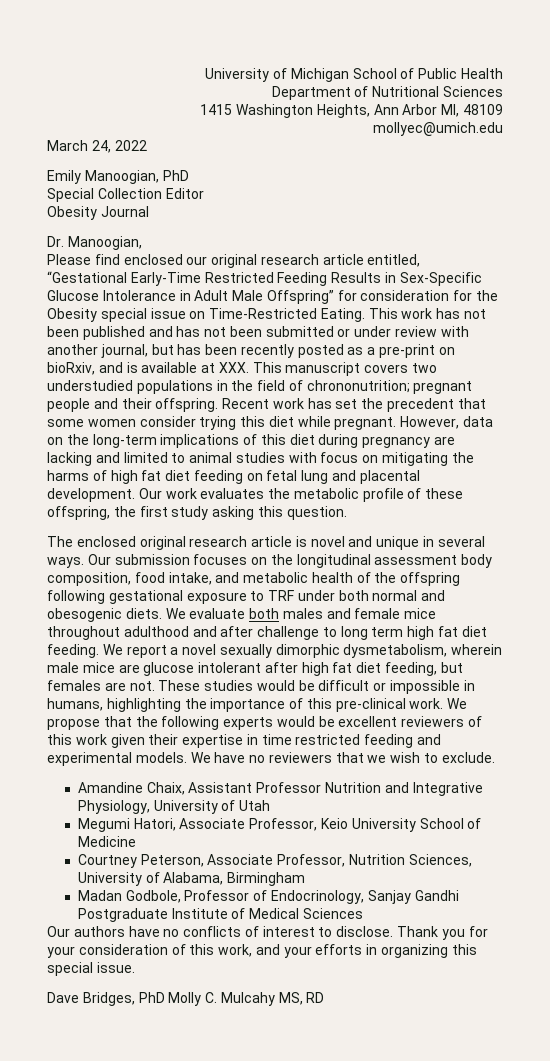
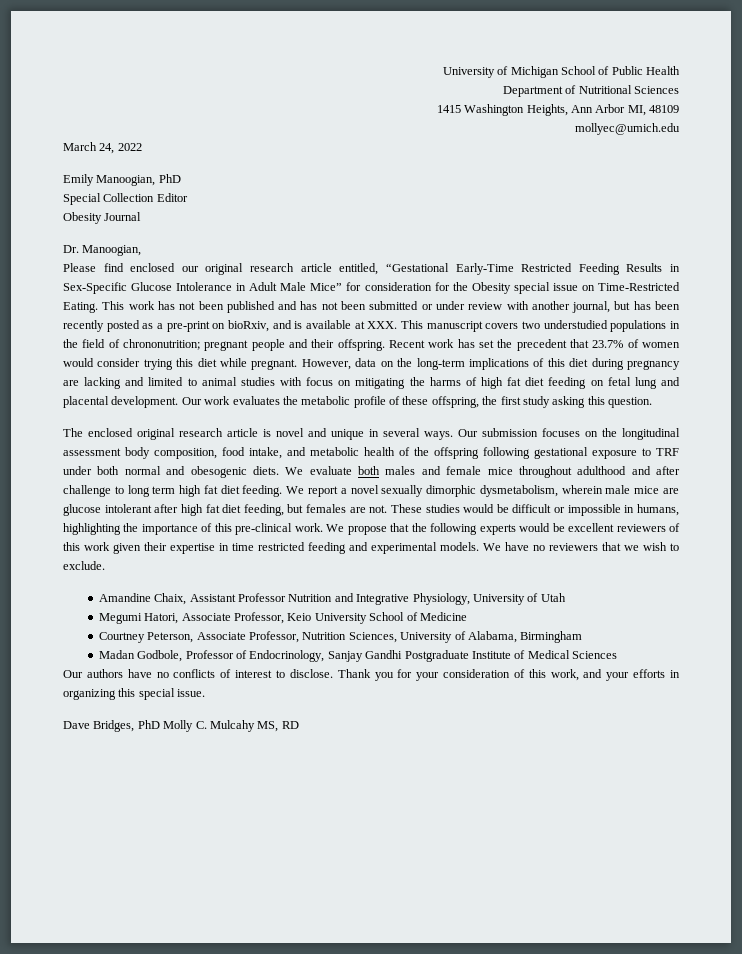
- Please find enclosed our original research article entitled, “Gestational Early-Time Restricted Feeding Results in Sex-Specific Glucose Intolerance in Adult Male Offspring” for consideration for the Obesity special issue on Time-Restricted Eating.
+ Please find enclosed our original research article entitled, “Gestational Early-Time Restricted Feeding Results in Sex-Specific Glucose Intolerance in Adult Male Mice” for consideration for the Obesity special issue on Time-Restricted Eating.
- Recent work has set the precedent that some women consider trying this diet while pregnant.
+ Recent work has set the precedent that 23.7% of women would consider trying this diet while pregnant.

